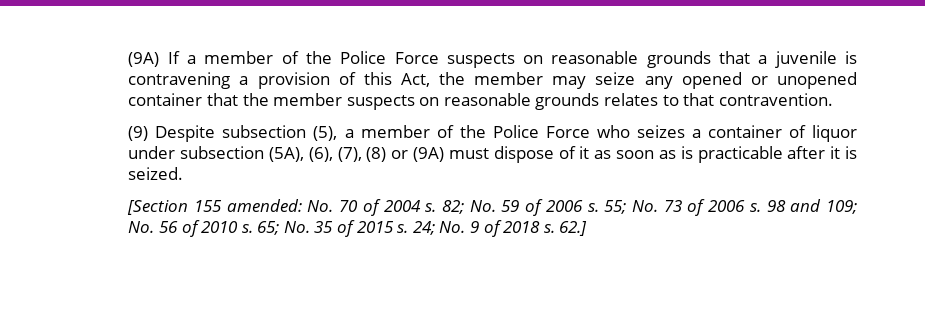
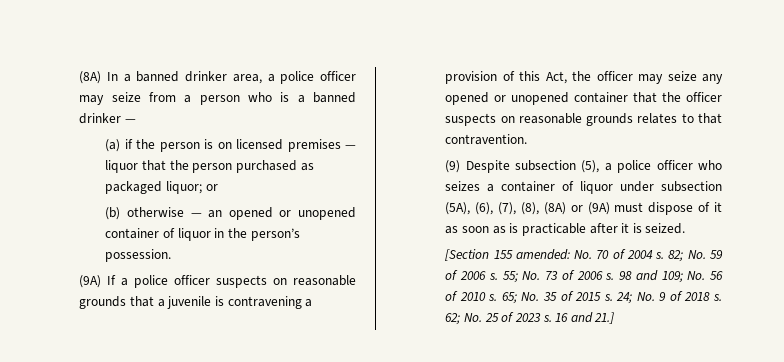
- (9A) If a member of the Police Force suspects on reasonable grounds that a juvenile is contravening a provision of this Act, the member may seize any opened or unopened container that the member suspects on reasonable grounds relates to that contravention.
+ (8A) In a banned drinker area, a police officer may seize from a person who is a banned drinker —
+ (a) if the person is on licensed premises — liquor that the person purchased as packaged liquor; or
+ (b) otherwise — an opened or unopened container of liquor in the person’s possession.
+ (9A) If a police officer suspects on reasonable grounds that a juvenile is contravening a provision of this Act, the officer may seize any opened or unopened container that the officer suspects on reasonable grounds relates to that contravention.
- (9) Despite subsection (5), a member of the Police Force who seizes a container of liquor under subsection (5A), (6), (7), (8) or (9A) must dispose of it as soon as is practicable after it is seized.
+ (9) Despite subsection (5), a police officer who seizes a container of liquor under subsection (5A), (6), (7), (8), (8A) or (9A) must dispose of it as soon as is practicable after it is seized.
- 62.]
+ 62; No. 25 of 2023 s. 16 and 21.]

